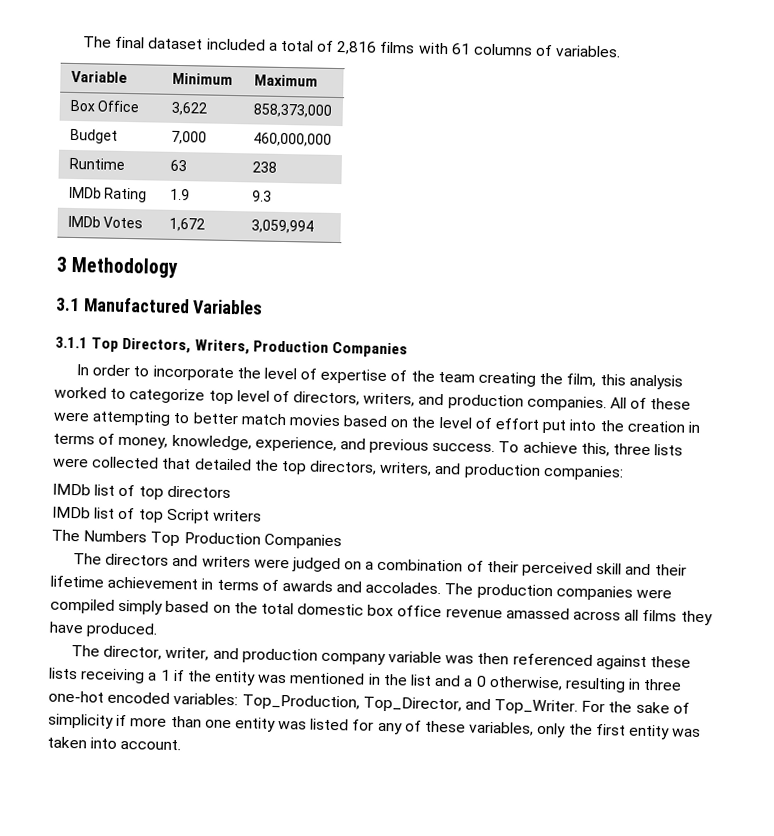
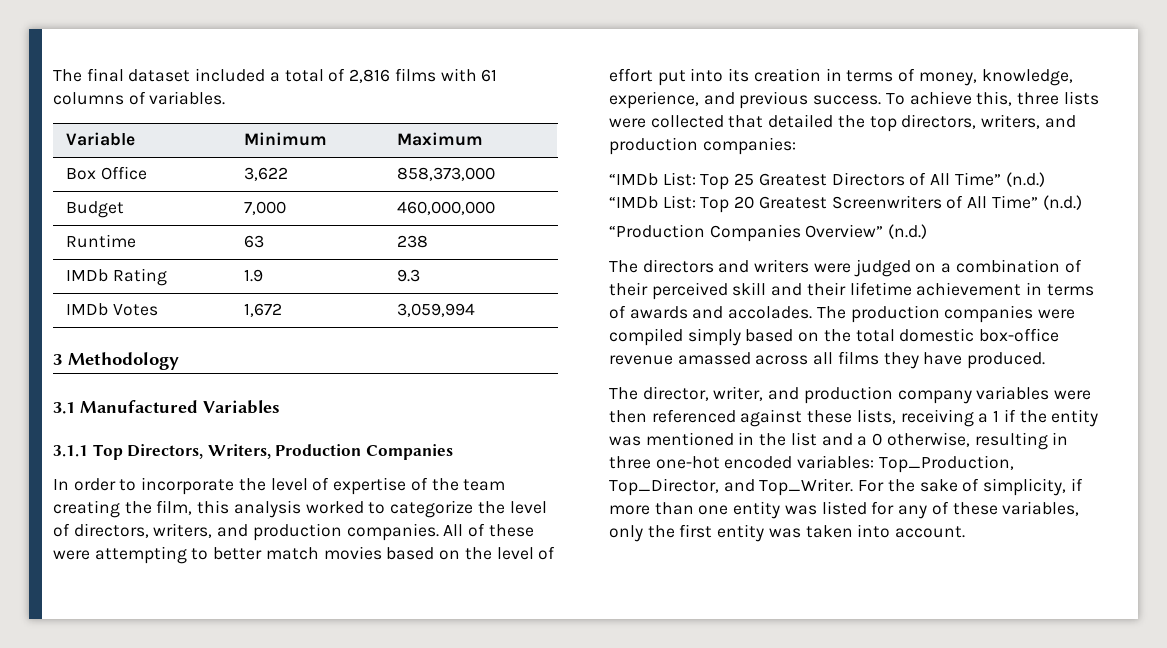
- In order to incorporate the level of expertise of the team creating the film, this analysis worked to categorize top level of directors, writers, and production companies.
+ In order to incorporate the level of expertise of the team creating the film, this analysis worked to categorize the level of directors, writers, and production companies.
- All of these were attempting to better match movies based on the level of effort put into the creation in terms of money, knowledge, experience, and previous success.
+ All of these were attempting to better match movies based on the level of effort put into its creation in terms of money, knowledge, experience, and previous success.
- IMDb list of top directors
- IMDb list of top Script writers
- The Numbers Top Production Companies
+ “IMDb List: Top 25 Greatest Directors of All Time” (n.d.)
+ “IMDb List: Top 20 Greatest Screenwriters of All Time” (n.d.)
+ “Production Companies Overview” (n.d.)
- The production companies were compiled simply based on the total domestic box office revenue amassed across all films they have produced.
+ The production companies were compiled simply based on the total domestic box-office revenue amassed across all films they have produced.
- The director, writer, and production company variable was then referenced against these lists receiving a 1 if the entity was mentioned in the list and a 0 otherwise, resulting in three one-hot encoded variables: Top_Production, Top_Director, and Top_Writer.
+ The director, writer, and production company variables were then referenced against these lists, receiving a 1 if the entity was mentioned in the list and a 0 otherwise, resulting in three one-hot encoded variables: Top_Production, Top_Director, and Top_Writer.
- For the sake of simplicity if more than one entity was listed for any of these variables, only the first entity was taken into account.
+ For the sake of simplicity, if more than one entity was listed for any of these variables, only the first entity was taken into account.

